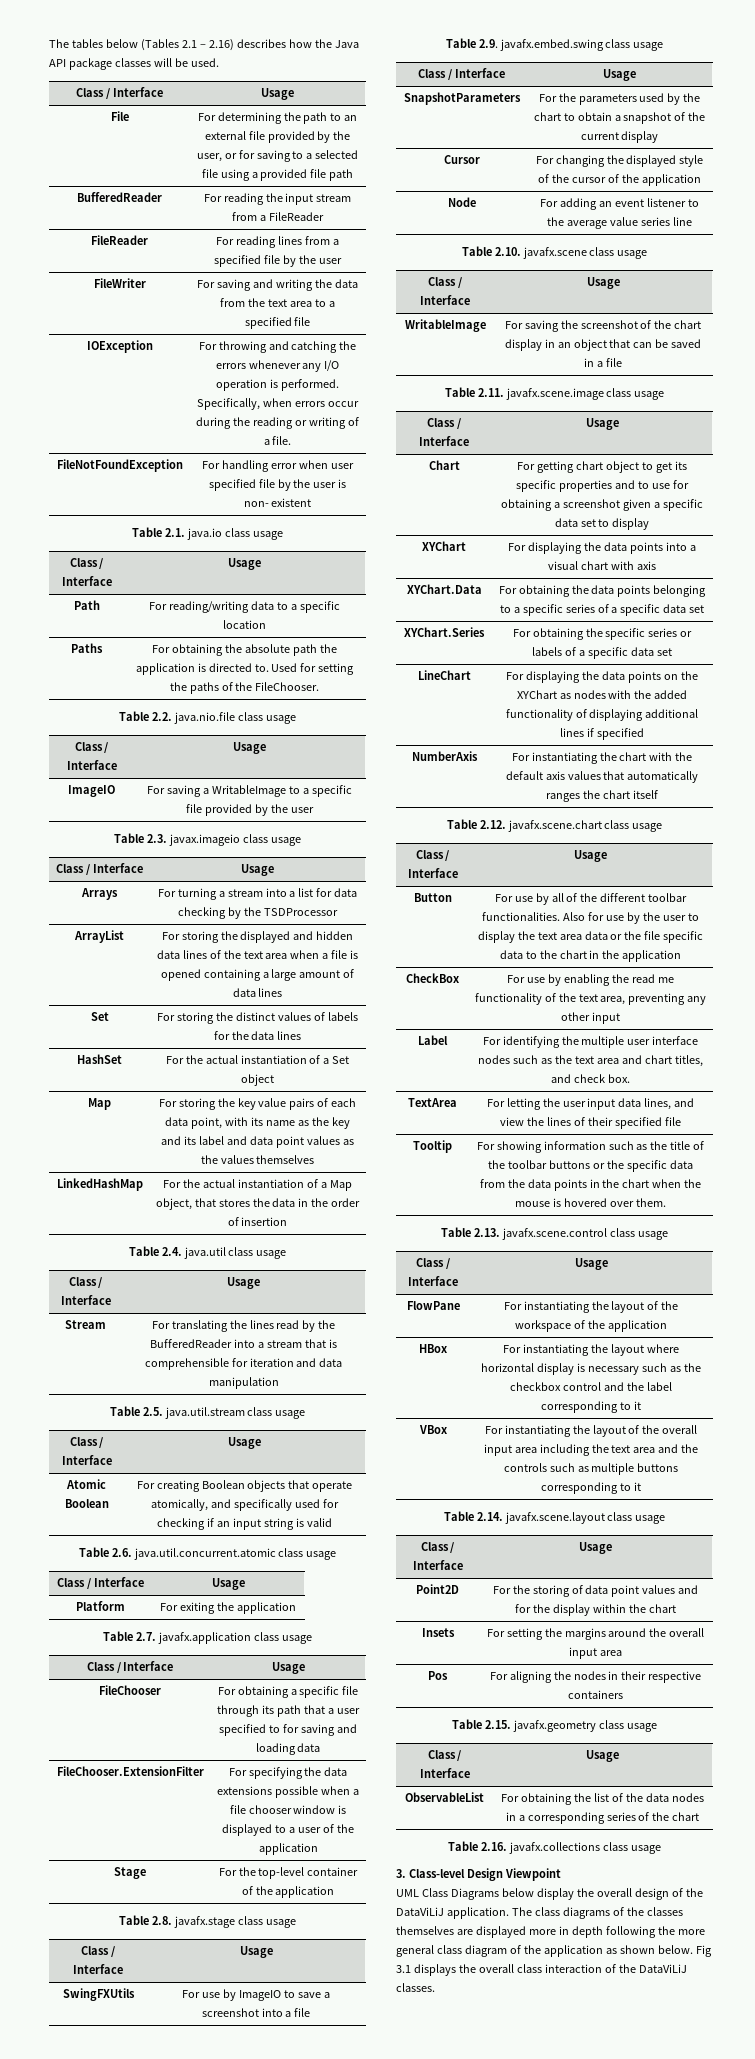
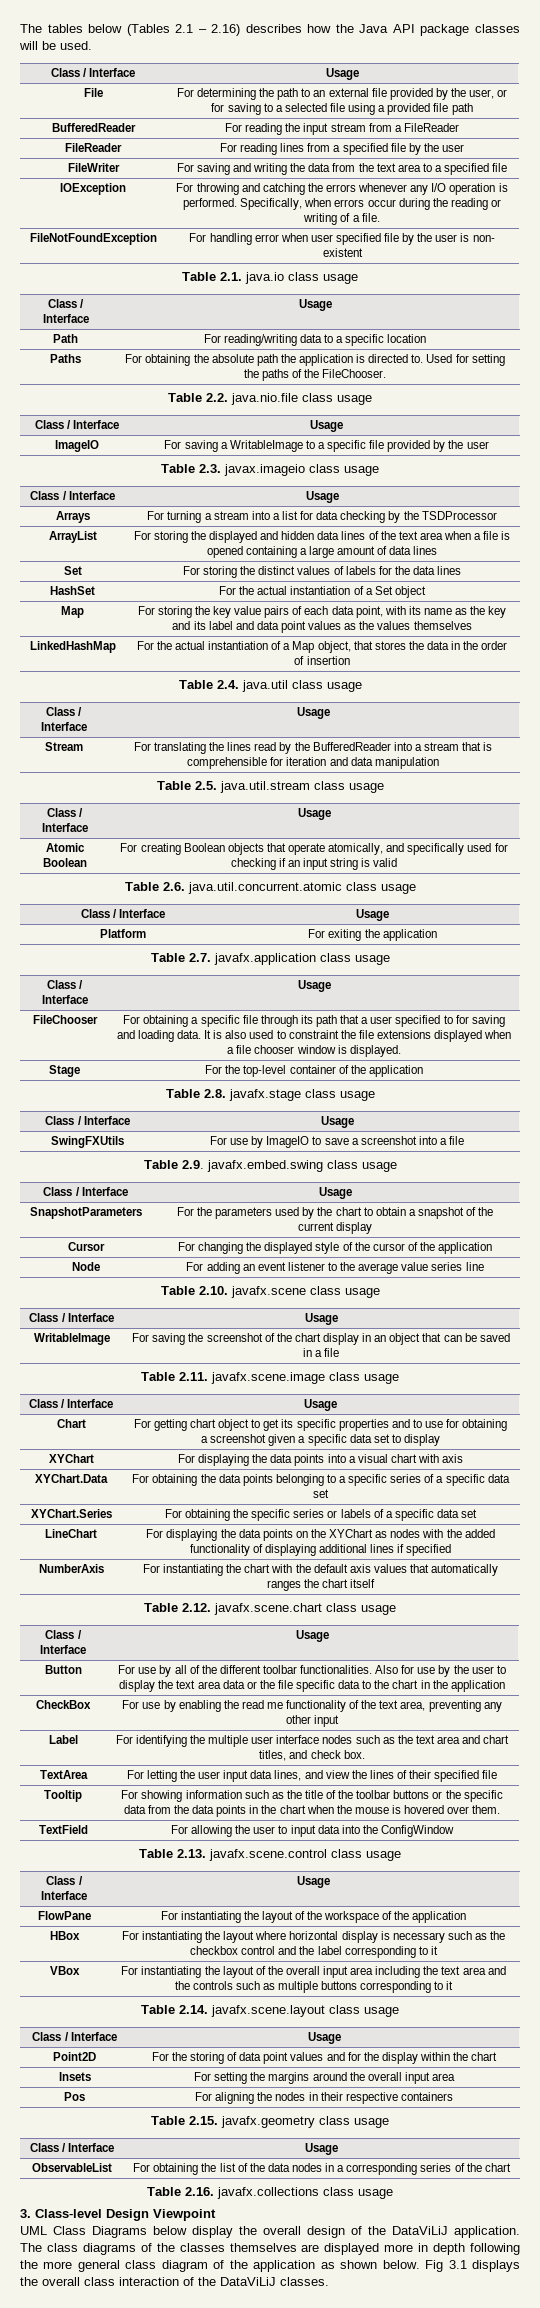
- FileChooser | For obtaining a specific file through its path that a user specified to for saving and loading data
- FileChooser.ExtensionFilter | For specifying the data extensions possible when a file chooser window is displayed to a user of the application
+ FileChooser | For obtaining a specific file through its path that a user specified to for saving and loading data. It is also used to constraint the file extensions displayed when a file chooser window is displayed.
+ TextField | For allowing the user to input data into the ConfigWindow

